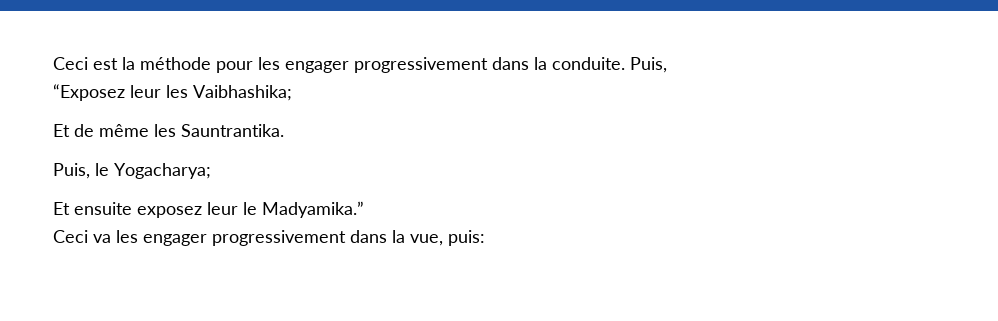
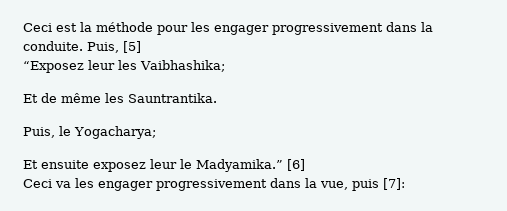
- Ceci est la méthode pour les engager progressivement dans la conduite. Puis,
+ Ceci est la méthode pour les engager progressivement dans la conduite. Puis, [5]
+ [6]
- Ceci va les engager progressivement dans la vue, puis:
+ Ceci va les engager progressivement dans la vue, puis [7]:

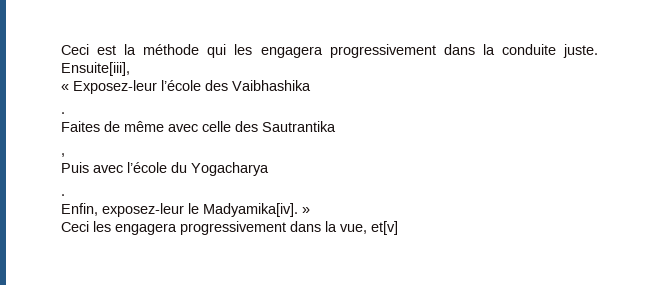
- Ceci est la méthode pour les engager progressivement dans la conduite. Puis, [5]
- “Exposez leur les Vaibhashika;
- Et de même les Sauntrantika.
- Puis, le Yogacharya;
- Et ensuite exposez leur le Madyamika.” [6]
- Ceci va les engager progressivement dans la vue, puis [7]:
+ Ceci est la méthode qui les engagera progressivement dans la conduite juste. Ensuite[iii],
+ « Exposez-leur l’école des Vaibhashika
+ .
+ Faites de même avec celle des Sautrantika
+ ,
+ Puis avec l’école du Yogacharya
+ .
+ Enfin, exposez-leur le Madyamika[iv]. »
+ Ceci les engagera progressivement dans la vue, et[v]

